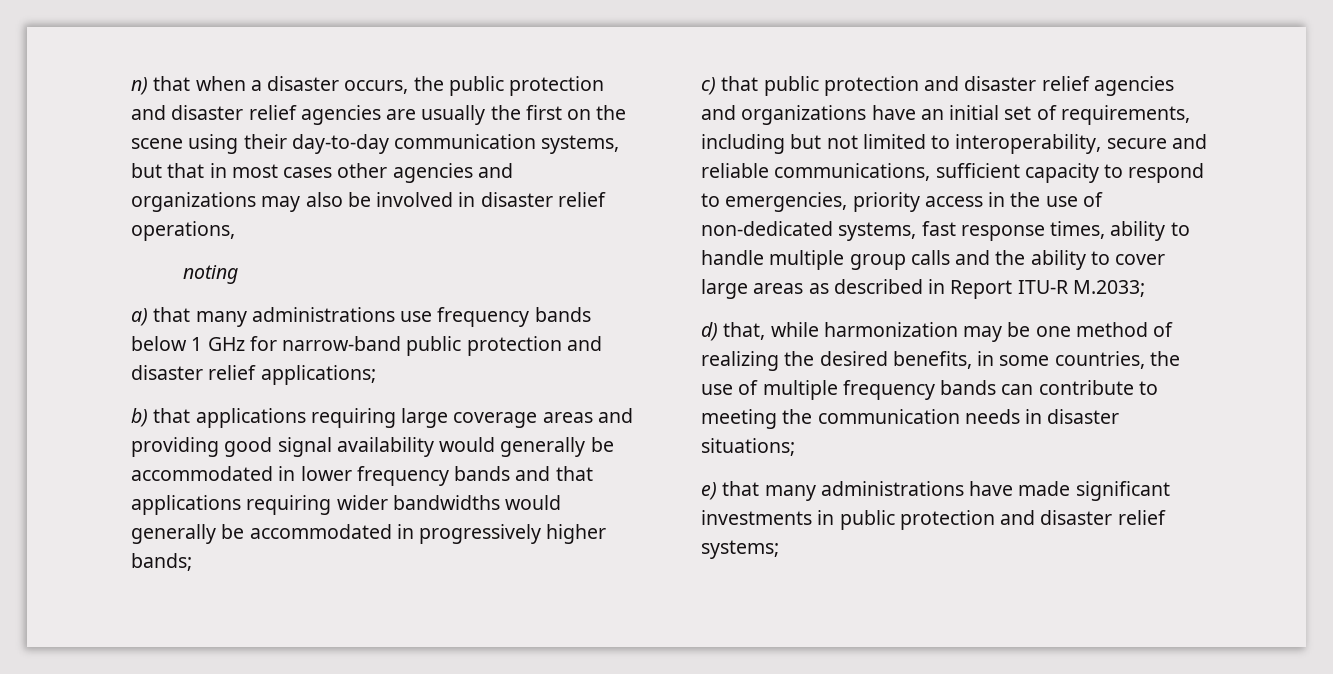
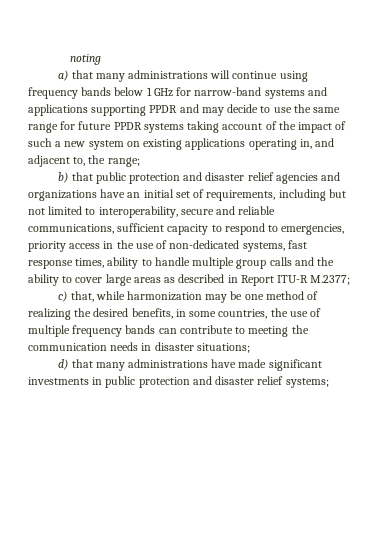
- n) that when a disaster occurs, the public protection and disaster relief agencies are usually the first on the scene using their day-to-day communication systems, but that in most cases other agencies and organizations may also be involved in disaster relief operations,
- a) that many administrations use frequency bands below 1 GHz for narrow-band public protection and disaster relief applications;
- b) that applications requiring large coverage areas and providing good signal availability would generally be accommodated in lower frequency bands and that applications requiring wider bandwidths would generally be accommodated in progressively higher bands;
- c) that public protection and disaster relief agencies and organizations have an initial set of requirements, including but not limited to interoperability, secure and reliable communications, sufficient capacity to respond to emergencies, priority access in the use of non-dedicated systems, fast response times, ability to handle multiple group calls and the ability to cover large areas as described in Report ITU-R M.2033;
- d) that, while harmonization may be one method of realizing the desired benefits, in some countries, the use of multiple frequency bands can contribute to meeting the communication needs in disaster situations;
+ a) that many administrations will continue using frequency bands below 1 GHz for narrow-band systems and applications supporting PPDR and may decide to use the same range for future PPDR systems taking account of the impact of such a new system on existing applications operating in, and adjacent to, the range;
+ b) that public protection and disaster relief agencies and organizations have an initial set of requirements, including but not limited to interoperability, secure and reliable communications, sufficient capacity to respond to emergencies, priority access in the use of non-dedicated systems, fast response times, ability to handle multiple group calls and the ability to cover large areas as described in Report ITU-R M.2377;
+ c) that, while harmonization may be one method of realizing the desired benefits, in some countries, the use of multiple frequency bands can contribute to meeting the communication needs in disaster situations;
- e) that many administrations have made significant investments in public protection and disaster relief systems;
+ d) that many administrations have made significant investments in public protection and disaster relief systems;

